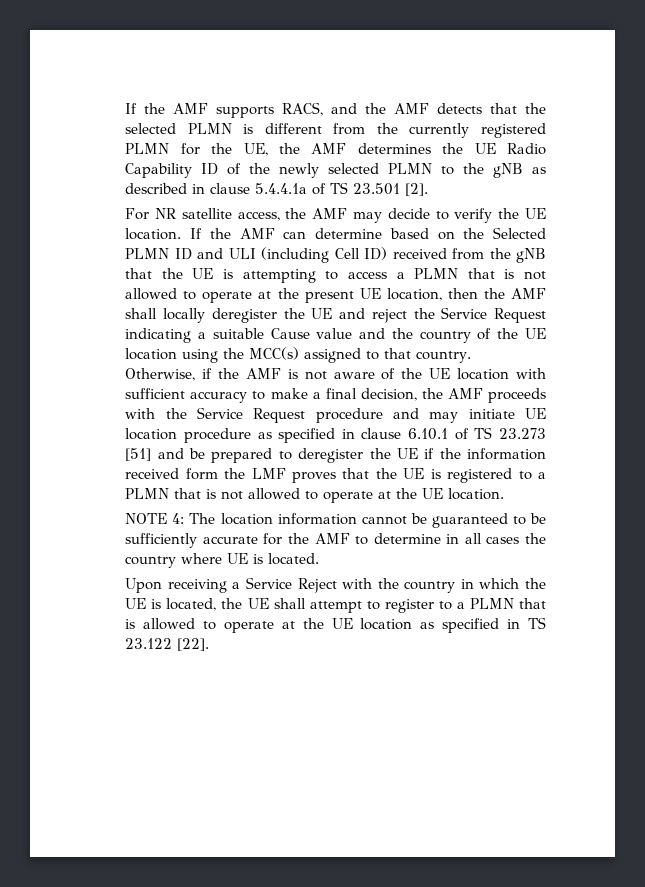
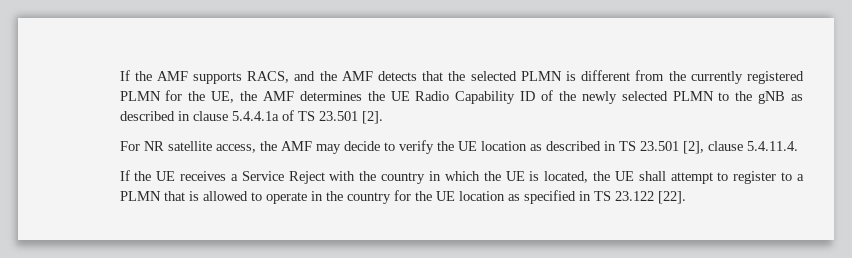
- For NR satellite access, the AMF may decide to verify the UE location. If the AMF can determine based on the Selected PLMN ID and ULI (including Cell ID) received from the gNB that the UE is attempting to access a PLMN that is not allowed to operate at the present UE location, then the AMF shall locally deregister the UE and reject the Service Request indicating a suitable Cause value and the country of the UE location using the MCC(s) assigned to that country. Otherwise, if the AMF is not aware of the UE location with sufficient accuracy to make a final decision, the AMF proceeds with the Service Request procedure and may initiate UE location procedure as specified in clause 6.10.1 of TS 23.273 [51] and be prepared to deregister the UE if the information received form the LMF proves that the UE is registered to a PLMN that is not allowed to operate at the UE location.
- NOTE 4: The location information cannot be guaranteed to be sufficiently accurate for the AMF to determine in all cases the country where UE is located.
- Upon receiving a Service Reject with the country in which the UE is located, the UE shall attempt to register to a PLMN that is allowed to operate at the UE location as specified in TS 23.122 [22].
+ For NR satellite access, the AMF may decide to verify the UE location as described in TS 23.501 [2], clause 5.4.11.4.
+ If the UE receives a Service Reject with the country in which the UE is located, the UE shall attempt to register to a PLMN that is allowed to operate in the country for the UE location as specified in TS 23.122 [22].

